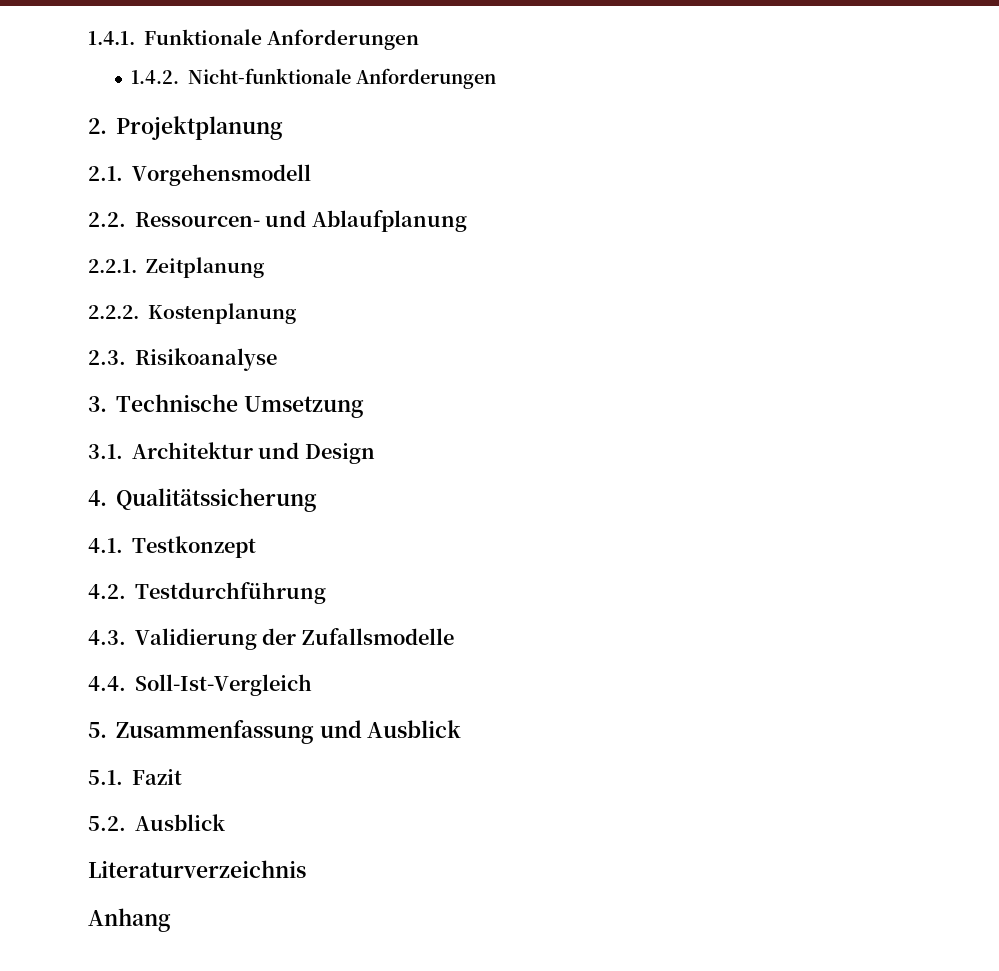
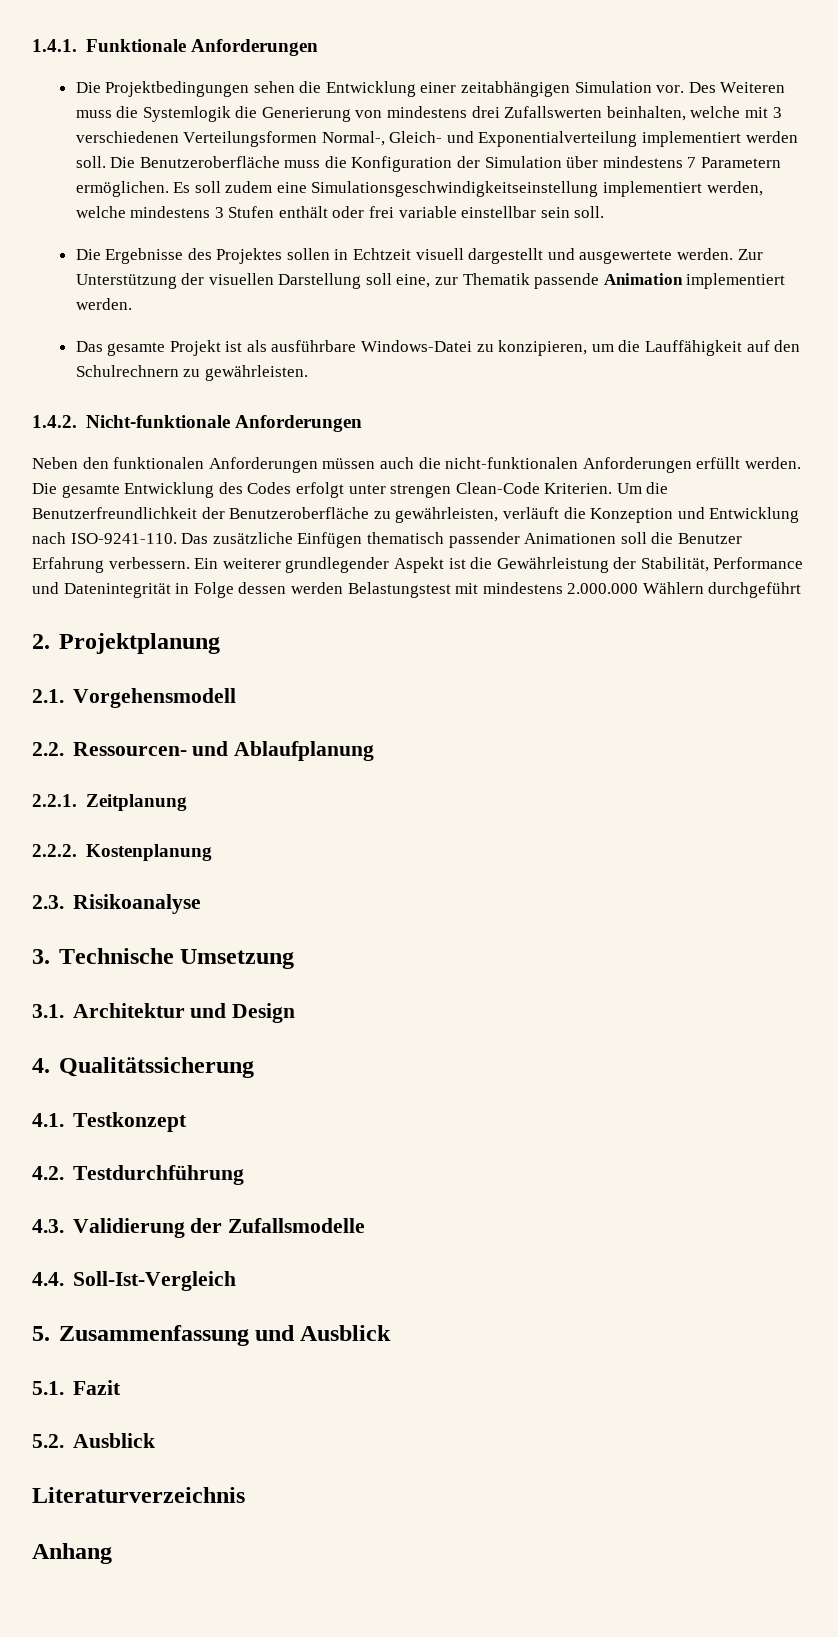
+ Die Projektbedingungen sehen die Entwicklung einer zeitabhängigen Simulation vor. Des Weiteren muss die Systemlogik die Generierung von mindestens drei Zufallswerten beinhalten, welche mit 3 verschiedenen Verteilungsformen Normal-, Gleich- und Exponentialverteilung implementiert werden soll. Die Benutzeroberfläche muss die Konfiguration der Simulation über mindestens 7 Parametern ermöglichen. Es soll zudem eine Simulationsgeschwindigkeitseinstellung implementiert werden, welche mindestens 3 Stufen enthält oder frei variable einstellbar sein soll.
+ Die Ergebnisse des Projektes sollen in Echtzeit visuell dargestellt und ausgewertete werden. Zur Unterstützung der visuellen Darstellung soll eine, zur Thematik passende Animation implementiert werden.
+ Das gesamte Projekt ist als ausführbare Windows-Datei zu konzipieren, um die Lauffähigkeit auf den Schulrechnern zu gewährleisten.
  1.4.2. Nicht-funktionale Anforderungen
+ Neben den funktionalen Anforderungen müssen auch die nicht-funktionalen Anforderungen erfüllt werden. Die gesamte Entwicklung des Codes erfolgt unter strengen Clean-Code Kriterien. Um die Benutzerfreundlichkeit der Benutzeroberfläche zu gewährleisten, verläuft die Konzeption und Entwicklung nach ISO-9241-110. Das zusätzliche Einfügen thematisch passender Animationen soll die Benutzer Erfahrung verbessern. Ein weiterer grundlegender Aspekt ist die Gewährleistung der Stabilität, Performance und Datenintegrität in Folge dessen werden Belastungstest mit mindestens 2.000.000 Wählern durchgeführt

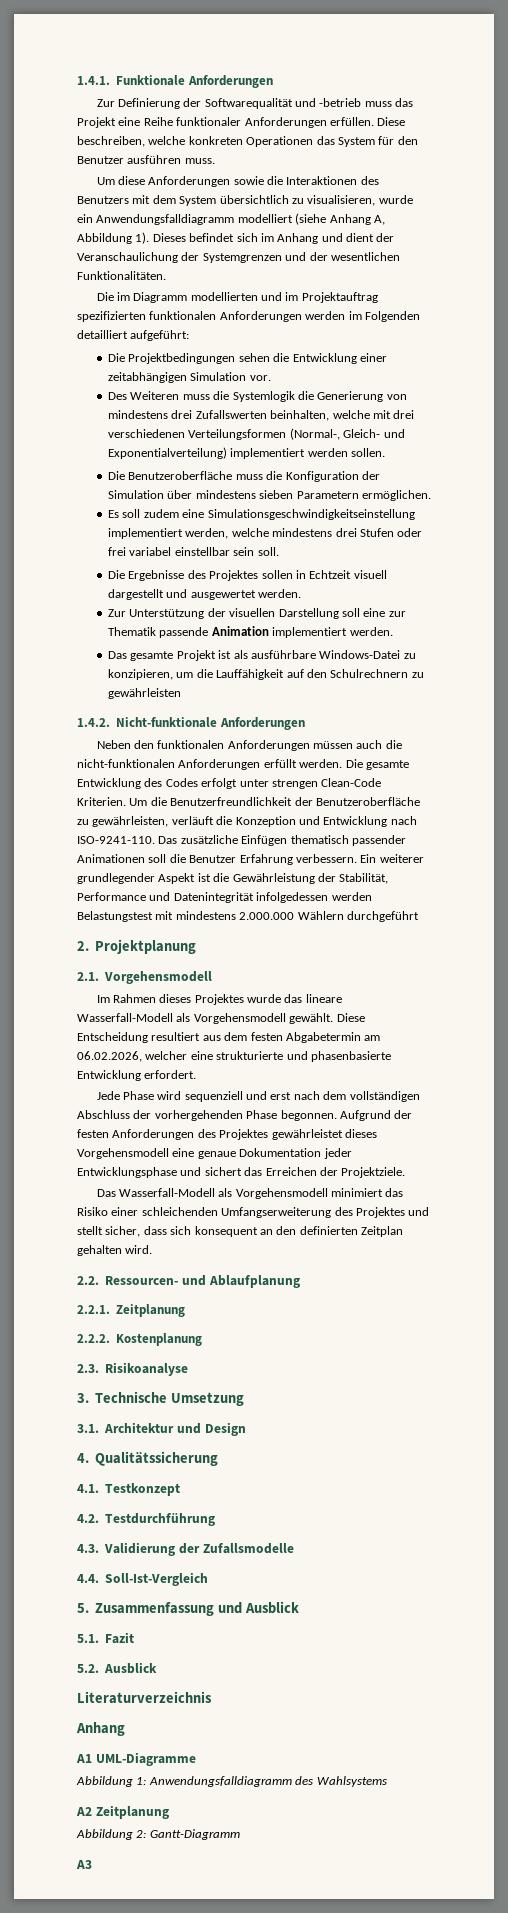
+ Zur Definierung der Softwarequalität und -betrieb muss das Projekt eine Reihe funktionaler Anforderungen erfüllen. Diese beschreiben, welche konkreten Operationen das System für den Benutzer ausführen muss.
+ Um diese Anforderungen sowie die Interaktionen des Benutzers mit dem System übersichtlich zu visualisieren, wurde ein Anwendungsfalldiagramm modelliert (siehe Anhang A, Abbildung 1). Dieses befindet sich im Anhang und dient der Veranschaulichung der Systemgrenzen und der wesentlichen Funktionalitäten.
+ Die im Diagramm modellierten und im Projektauftrag spezifizierten funktionalen Anforderungen werden im Folgenden detailliert aufgeführt:
- Die Projektbedingungen sehen die Entwicklung einer zeitabhängigen Simulation vor. Des Weiteren muss die Systemlogik die Generierung von mindestens drei Zufallswerten beinhalten, welche mit 3 verschiedenen Verteilungsformen Normal-, Gleich- und Exponentialverteilung implementiert werden soll. Die Benutzeroberfläche muss die Konfiguration der Simulation über mindestens 7 Parametern ermöglichen. Es soll zudem eine Simulationsgeschwindigkeitseinstellung implementiert werden, welche mindestens 3 Stufen enthält oder frei variable einstellbar sein soll.
+ Die Projektbedingungen sehen die Entwicklung einer zeitabhängigen Simulation vor.
+ Des Weiteren muss die Systemlogik die Generierung von mindestens drei Zufallswerten beinhalten, welche mit drei verschiedenen Verteilungsformen (Normal-, Gleich- und Exponentialverteilung) implementiert werden sollen.
+ Die Benutzeroberfläche muss die Konfiguration der Simulation über mindestens sieben Parametern ermöglichen.
+ Es soll zudem eine Simulationsgeschwindigkeitseinstellung implementiert werden, welche mindestens drei Stufen oder frei variabel einstellbar sein soll.
- Die Ergebnisse des Projektes sollen in Echtzeit visuell dargestellt und ausgewertete werden. Zur Unterstützung der visuellen Darstellung soll eine, zur Thematik passende Animation implementiert werden.
+ Die Ergebnisse des Projektes sollen in Echtzeit visuell dargestellt und ausgewertet werden.
+ Zur Unterstützung der visuellen Darstellung soll eine zur Thematik passende Animation implementiert werden.
- Das gesamte Projekt ist als ausführbare Windows-Datei zu konzipieren, um die Lauffähigkeit auf den Schulrechnern zu gewährleisten.
+ Das gesamte Projekt ist als ausführbare Windows-Datei zu konzipieren, um die Lauffähigkeit auf den Schulrechnern zu gewährleisten
- Ein weiterer grundlegender Aspekt ist die Gewährleistung der Stabilität, Performance und Datenintegrität in Folge dessen werden Belastungstest mit mindestens 2.000.000 Wählern durchgeführt
+ Ein weiterer grundlegender Aspekt ist die Gewährleistung der Stabilität, Performance und Datenintegrität infolgedessen werden Belastungstest mit mindestens 2.000.000 Wählern durchgeführt
+ Im Rahmen dieses Projektes wurde das lineare Wasserfall-Modell als Vorgehensmodell gewählt. Diese Entscheidung resultiert aus dem festen Abgabetermin am 06.02.2026, welcher eine strukturierte und phasenbasierte Entwicklung erfordert.
+ Jede Phase wird sequenziell und erst nach dem vollständigen Abschluss der vorhergehenden Phase begonnen. Aufgrund der festen Anforderungen des Projektes gewährleistet dieses Vorgehensmodell eine genaue Dokumentation jeder Entwicklungsphase und sichert das Erreichen der Projektziele.
+ Das Wasserfall-Modell als Vorgehensmodell minimiert das Risiko einer schleichenden Umfangserweiterung des Projektes und stellt sicher, dass sich konsequent an den definierten Zeitplan gehalten wird.
+ A1 UML-Diagramme
+ Abbildung 1: Anwendungsfalldiagramm des Wahlsystems
+ A2 Zeitplanung
+ Abbildung 2: Gantt-Diagramm
+ A3

